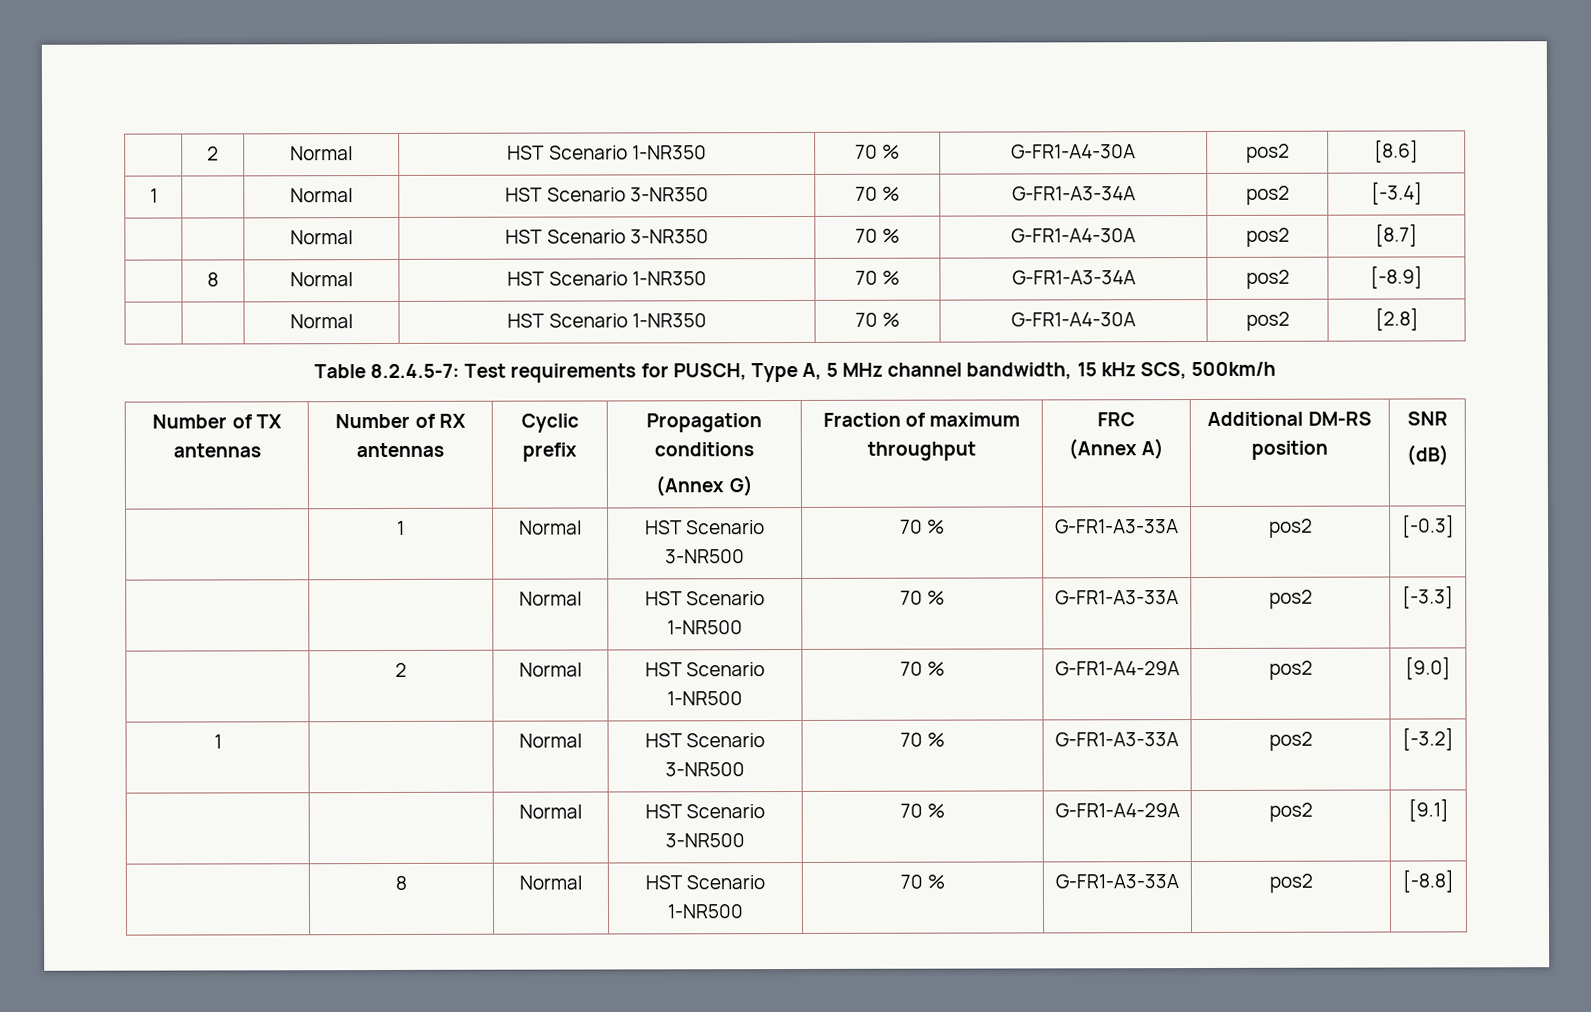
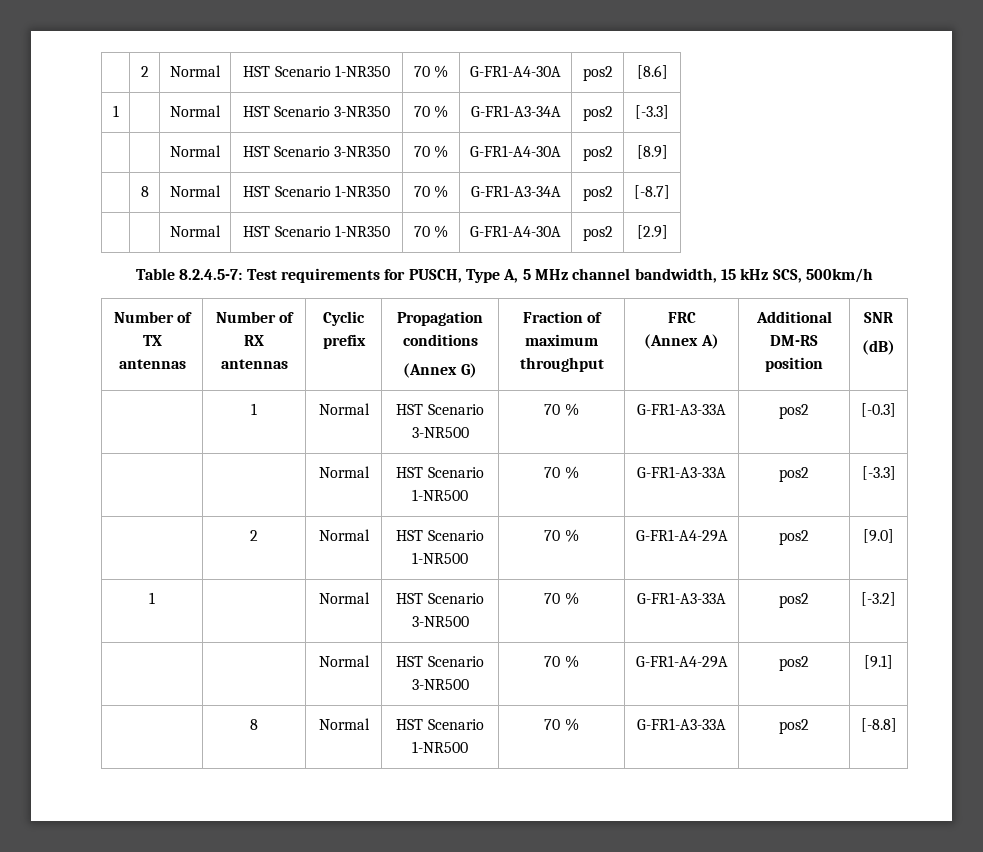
- 1 | | Normal | HST Scenario 3-NR350 | 70 % | G-FR1-A3-34A | pos2 | [-3.4]
+ 1 | | Normal | HST Scenario 3-NR350 | 70 % | G-FR1-A3-34A | pos2 | [-3.3]
- | | Normal | HST Scenario 3-NR350 | 70 % | G-FR1-A4-30A | pos2 | [8.7]
+ | | Normal | HST Scenario 3-NR350 | 70 % | G-FR1-A4-30A | pos2 | [8.9]
- | 8 | Normal | HST Scenario 1-NR350 | 70 % | G-FR1-A3-34A | pos2 | [-8.9]
- | | Normal | HST Scenario 1-NR350 | 70 % | G-FR1-A4-30A | pos2 | [2.8]
+ | 8 | Normal | HST Scenario 1-NR350 | 70 % | G-FR1-A3-34A | pos2 | [-8.7]
+ | | Normal | HST Scenario 1-NR350 | 70 % | G-FR1-A4-30A | pos2 | [2.9]

